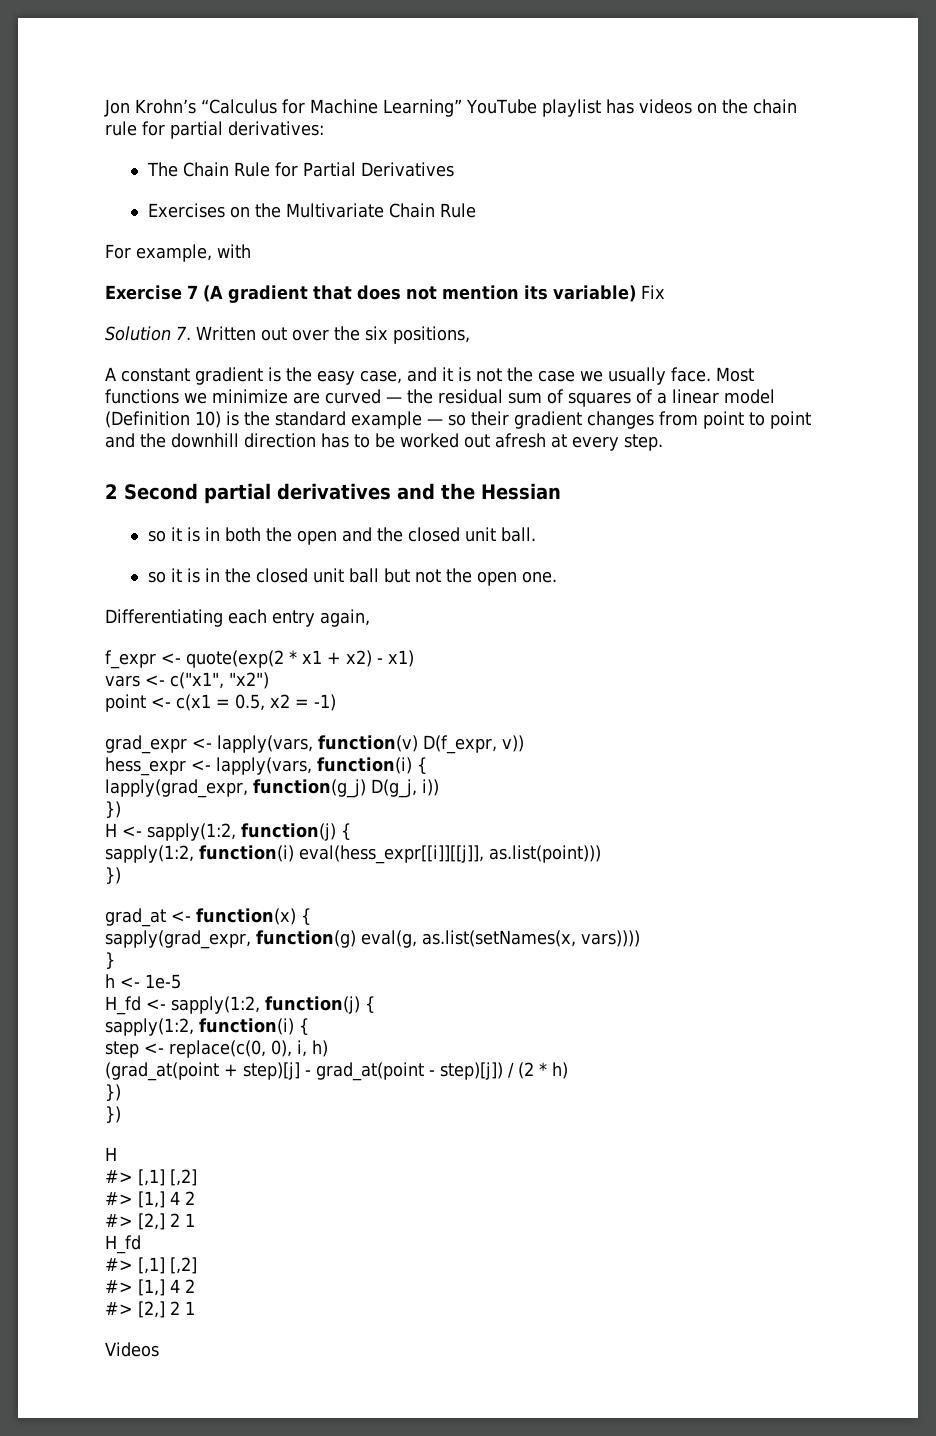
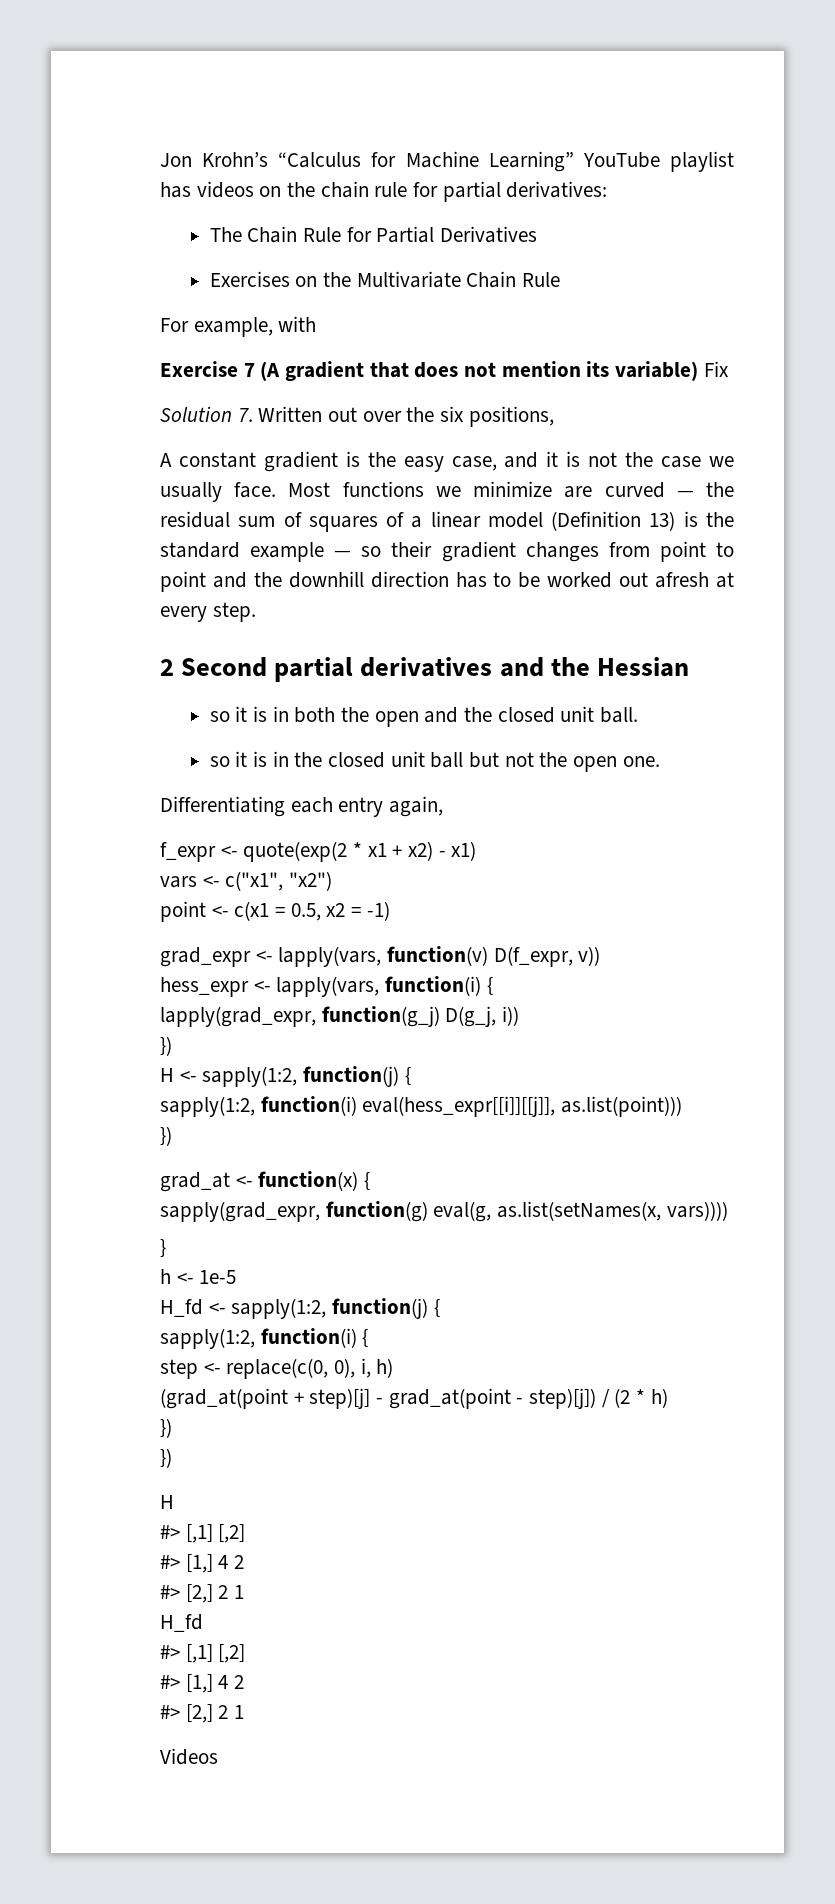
- Most functions we minimize are curved — the residual sum of squares of a linear model (Definition 10) is the standard example — so their gradient changes from point to point and the downhill direction has to be worked out afresh at every step.
+ Most functions we minimize are curved — the residual sum of squares of a linear model (Definition 13) is the standard example — so their gradient changes from point to point and the downhill direction has to be worked out afresh at every step.

